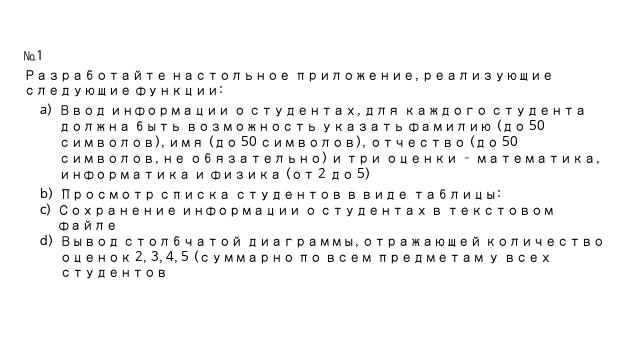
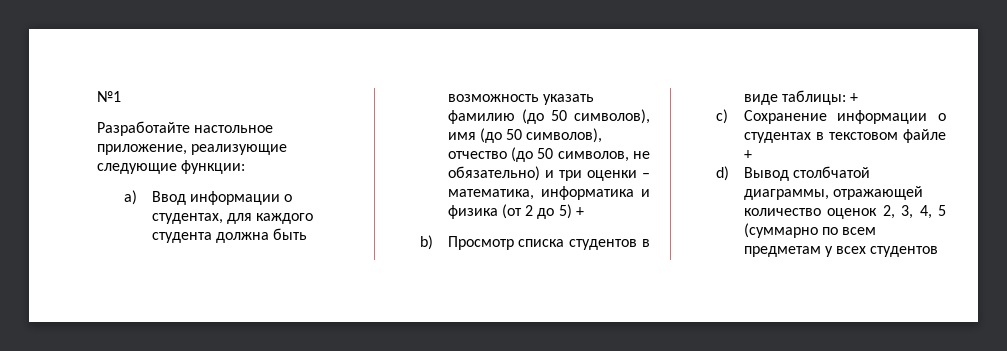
- a) Ввод информации о студентах, для каждого студента должна быть возможность указать фамилию (до 50 символов), имя (до 50 символов), отчество (до 50 символов, не обязательно) и три оценки – математика, информатика и физика (от 2 до 5)
+ a) Ввод информации о студентах, для каждого студента должна быть возможность указать фамилию (до 50 символов), имя (до 50 символов), отчество (до 50 символов, не обязательно) и три оценки – математика, информатика и физика (от 2 до 5) +
- b) Просмотр списка студентов в виде таблицы:
+ b) Просмотр списка студентов в виде таблицы: +
- c) Сохранение информации о студентах в текстовом файле
+ c) Сохранение информации о студентах в текстовом файле +

